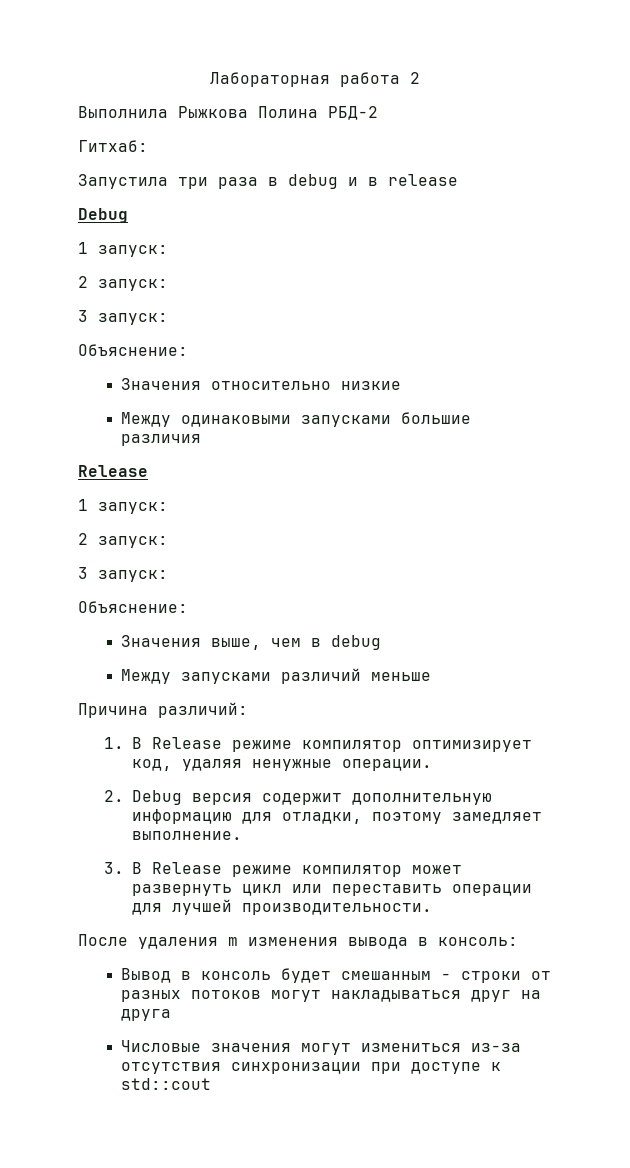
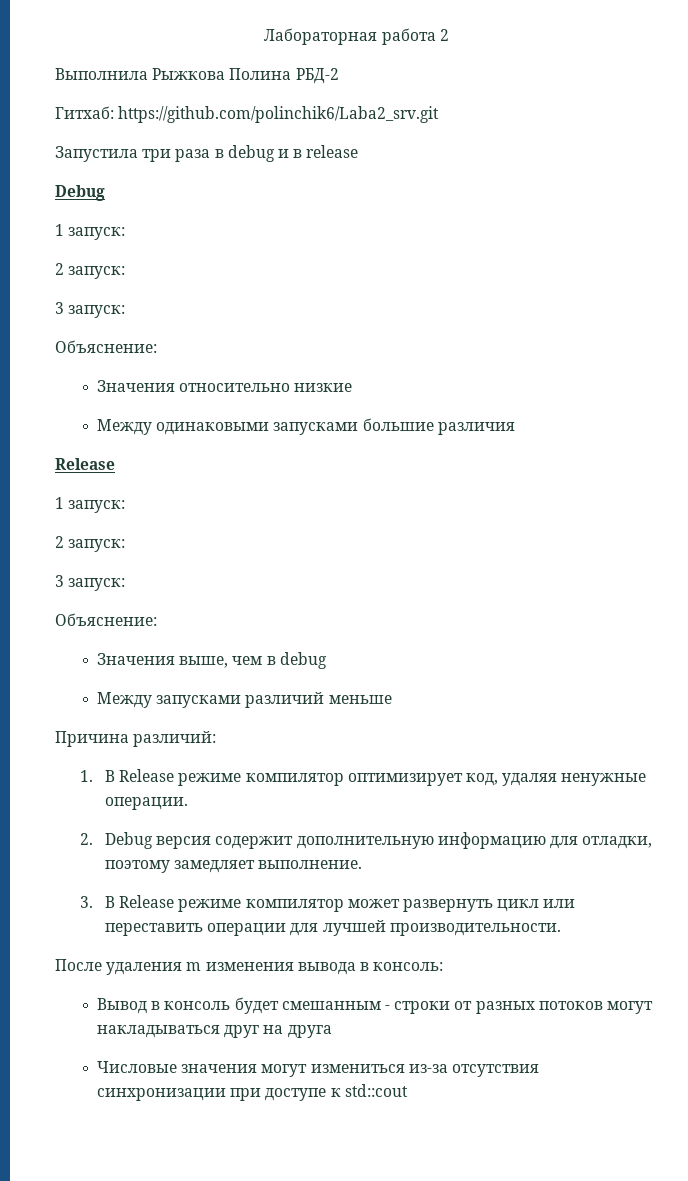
- Гитхаб:
+ Гитхаб: https://github.com/polinchik6/Laba2_srv.git

